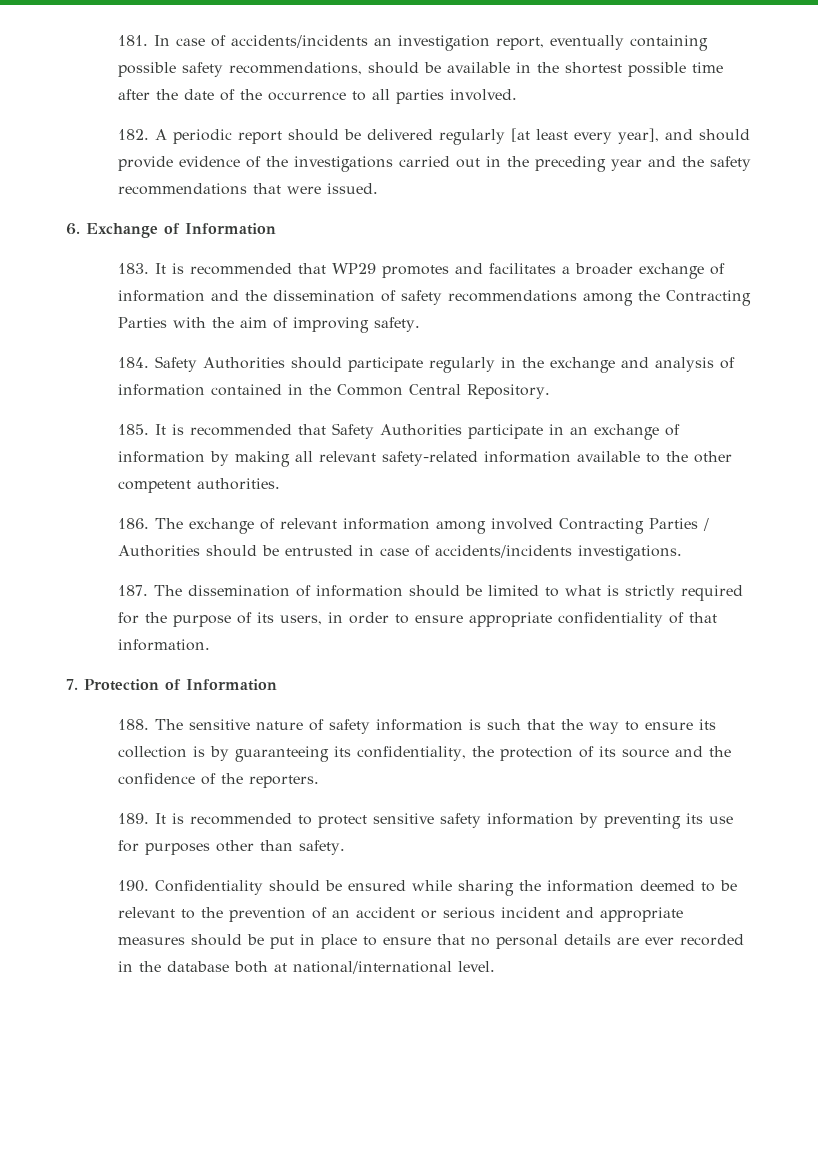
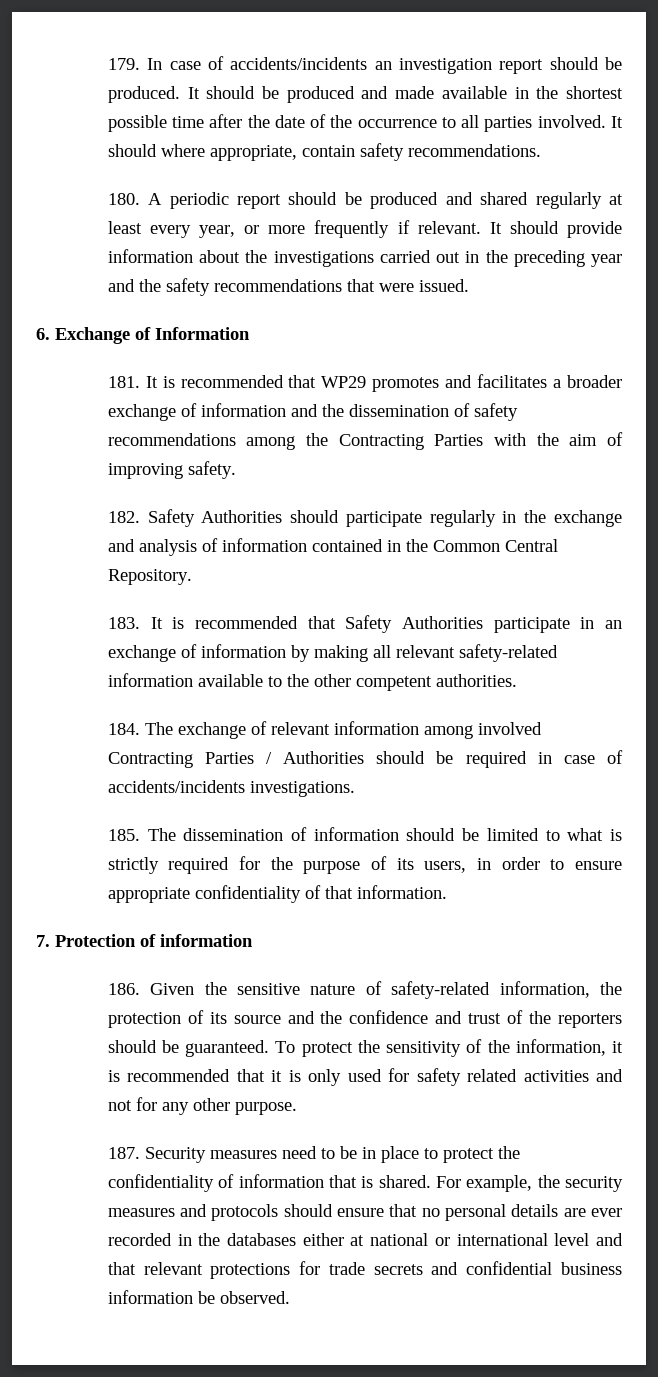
- 181. In case of accidents/incidents an investigation report, eventually containing possible safety recommendations, should be available in the shortest possible time after the date of the occurrence to all parties involved.
- 182. A periodic report should be delivered regularly [at least every year], and should provide evidence of the investigations carried out in the preceding year and the safety recommendations that were issued.
+ 179. In case of accidents/incidents an investigation report should be produced. It should be produced and made available in the shortest possible time after the date of the occurrence to all parties involved. It should where appropriate, contain safety recommendations.
+ 180. A periodic report should be produced and shared regularly at least every year, or more frequently if relevant. It should provide information about the investigations carried out in the preceding year and the safety recommendations that were issued.
- 183. It is recommended that WP29 promotes and facilitates a broader exchange of information and the dissemination of safety recommendations among the Contracting Parties with the aim of improving safety.
+ 181. It is recommended that WP29 promotes and facilitates a broader exchange of information and the dissemination of safety recommendations among the Contracting Parties with the aim of improving safety.
- 184. Safety Authorities should participate regularly in the exchange and analysis of information contained in the Common Central Repository.
+ 182. Safety Authorities should participate regularly in the exchange and analysis of information contained in the Common Central Repository.
- 185. It is recommended that Safety Authorities participate in an exchange of information by making all relevant safety-related information available to the other competent authorities.
+ 183. It is recommended that Safety Authorities participate in an exchange of information by making all relevant safety-related information available to the other competent authorities.
- 186. The exchange of relevant information among involved Contracting Parties / Authorities should be entrusted in case of accidents/incidents investigations.
+ 184. The exchange of relevant information among involved Contracting Parties / Authorities should be required in case of accidents/incidents investigations.
- 187. The dissemination of information should be limited to what is strictly required for the purpose of its users, in order to ensure appropriate confidentiality of that information.
+ 185. The dissemination of information should be limited to what is strictly required for the purpose of its users, in order to ensure appropriate confidentiality of that information.
- 7. Protection of Information
- 188. The sensitive nature of safety information is such that the way to ensure its collection is by guaranteeing its confidentiality, the protection of its source and the confidence of the reporters.
- 189. It is recommended to protect sensitive safety information by preventing its use for purposes other than safety.
- 190. Confidentiality should be ensured while sharing the information deemed to be relevant to the prevention of an accident or serious incident and appropriate measures should be put in place to ensure that no personal details are ever recorded in the database both at national/international level.
+ 7. Protection of information
+ 186. Given the sensitive nature of safety-related information, the protection of its source and the confidence and trust of the reporters should be guaranteed. To protect the sensitivity of the information, it is recommended that it is only used for safety related activities and not for any other purpose.
+ 187. Security measures need to be in place to protect the confidentiality of information that is shared. For example, the security measures and protocols should ensure that no personal details are ever recorded in the databases either at national or international level and that relevant protections for trade secrets and confidential business information be observed.

